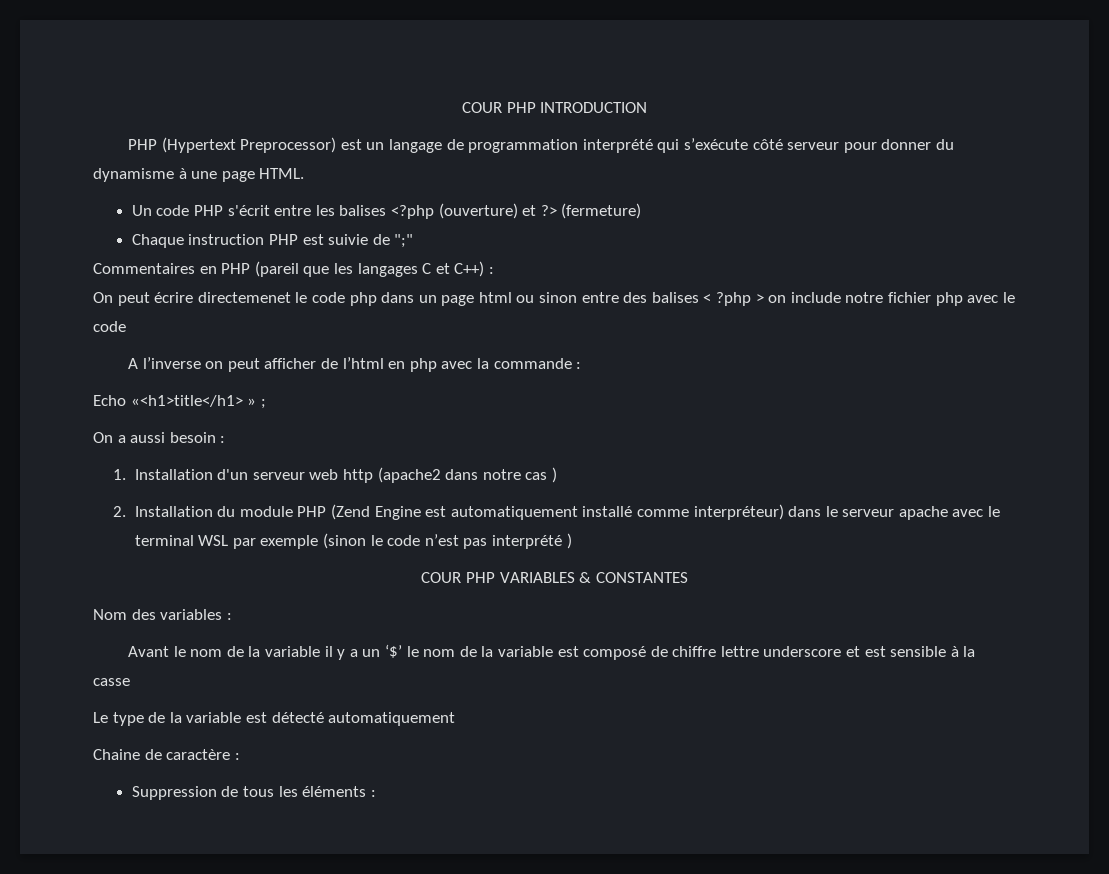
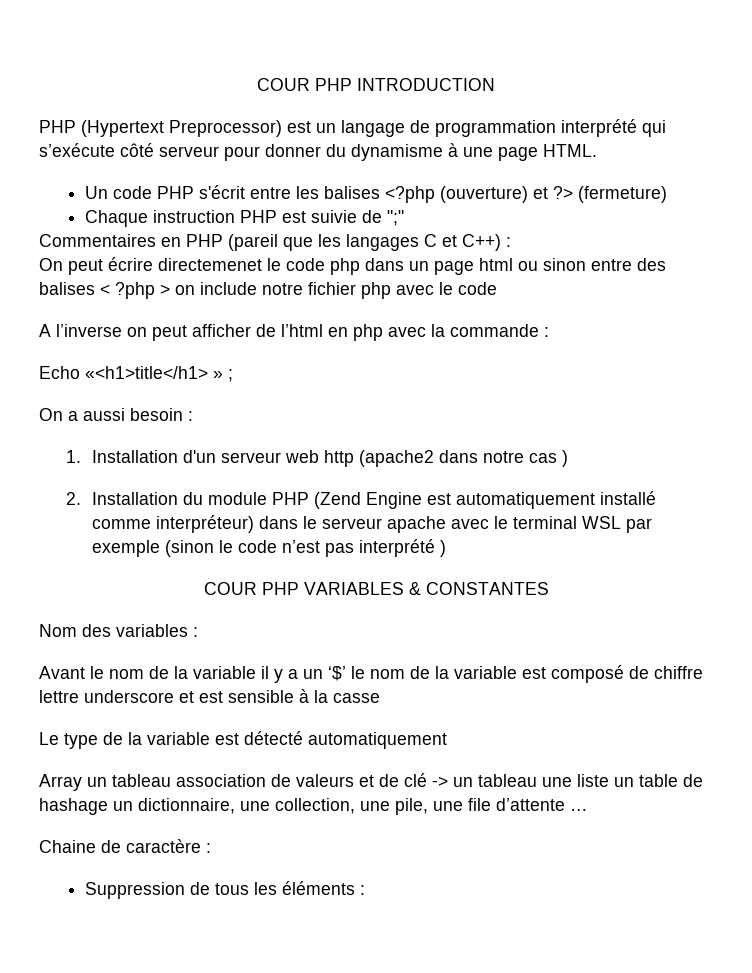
+ Array un tableau association de valeurs et de clé -> un tableau une liste un table de hashage un dictionnaire, une collection, une pile, une file d’attente …

